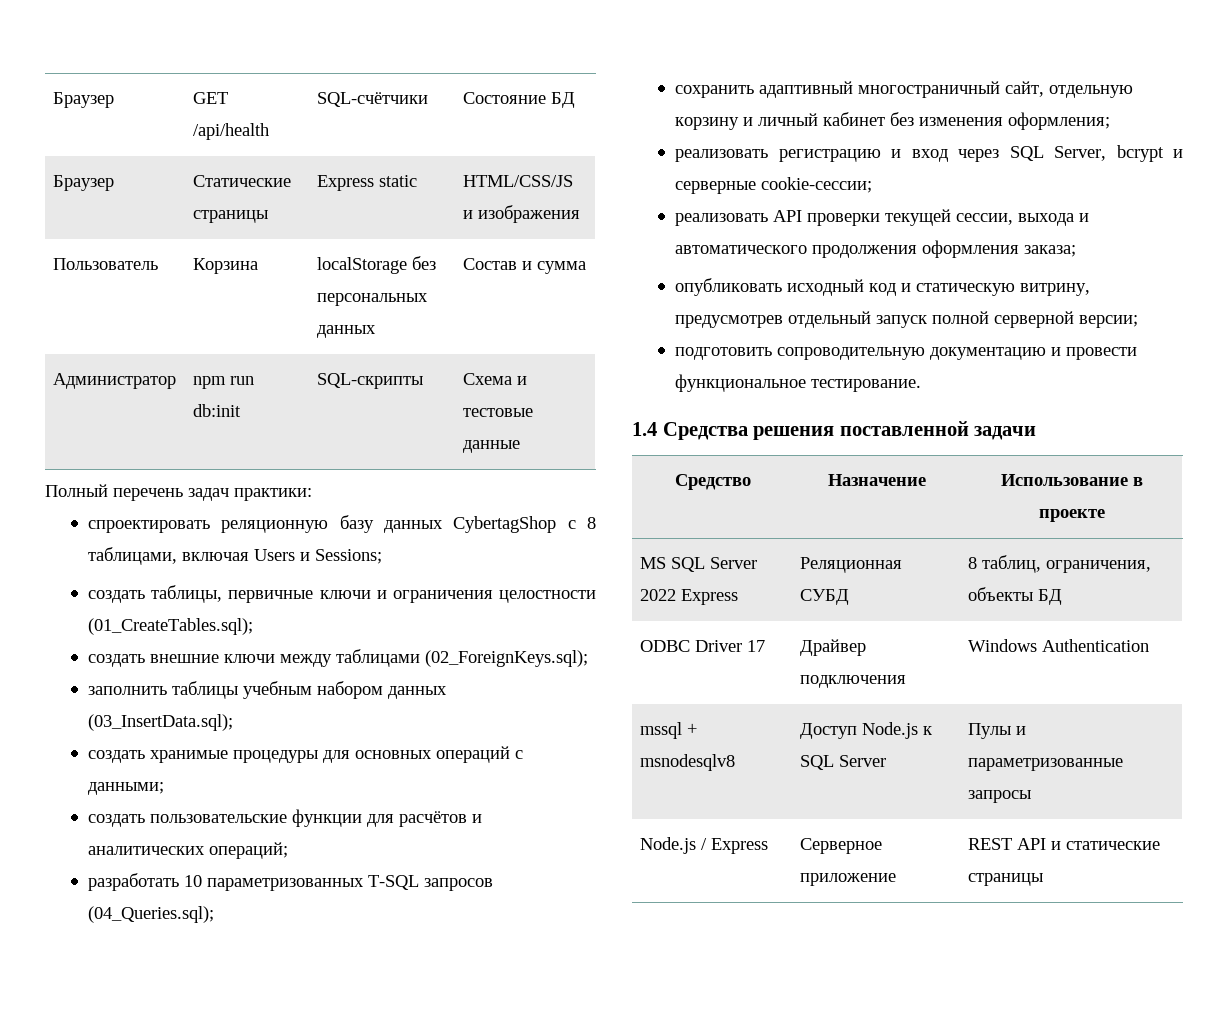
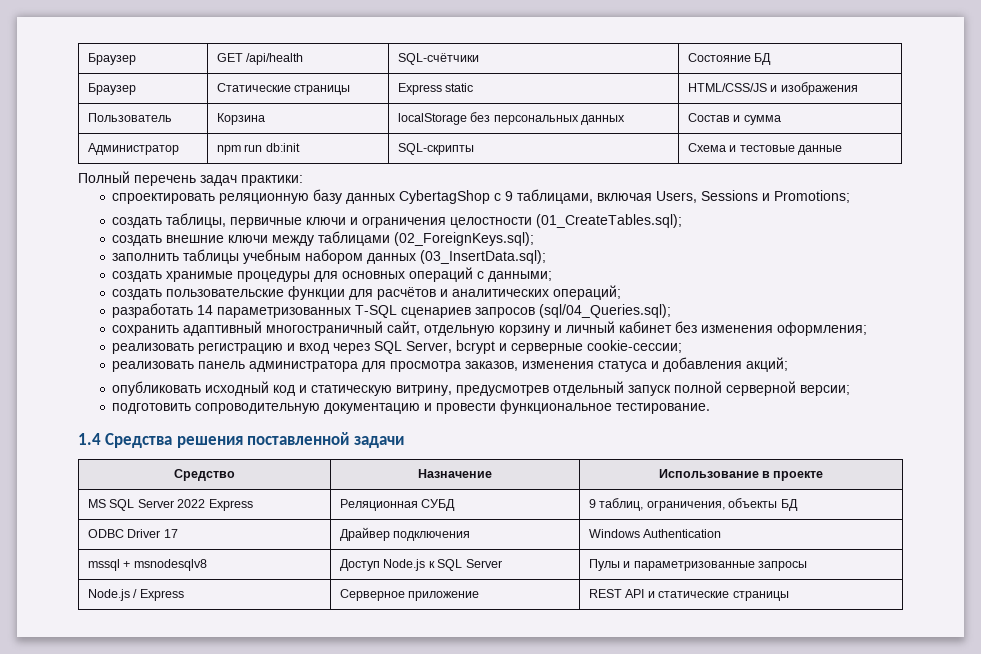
- спроектировать реляционную базу данных CybertagShop с 8 таблицами, включая Users и Sessions;
+ спроектировать реляционную базу данных CybertagShop с 9 таблицами, включая Users, Sessions и Promotions;
- разработать 10 параметризованных T-SQL запросов (04_Queries.sql);
+ разработать 14 параметризованных T-SQL сценариев запросов (sql/04_Queries.sql);
- реализовать API проверки текущей сессии, выхода и автоматического продолжения оформления заказа;
+ реализовать панель администратора для просмотра заказов, изменения статуса и добавления акций;
- MS SQL Server 2022 Express | Реляционная СУБД | 8 таблиц, ограничения, объекты БД
+ MS SQL Server 2022 Express | Реляционная СУБД | 9 таблиц, ограничения, объекты БД

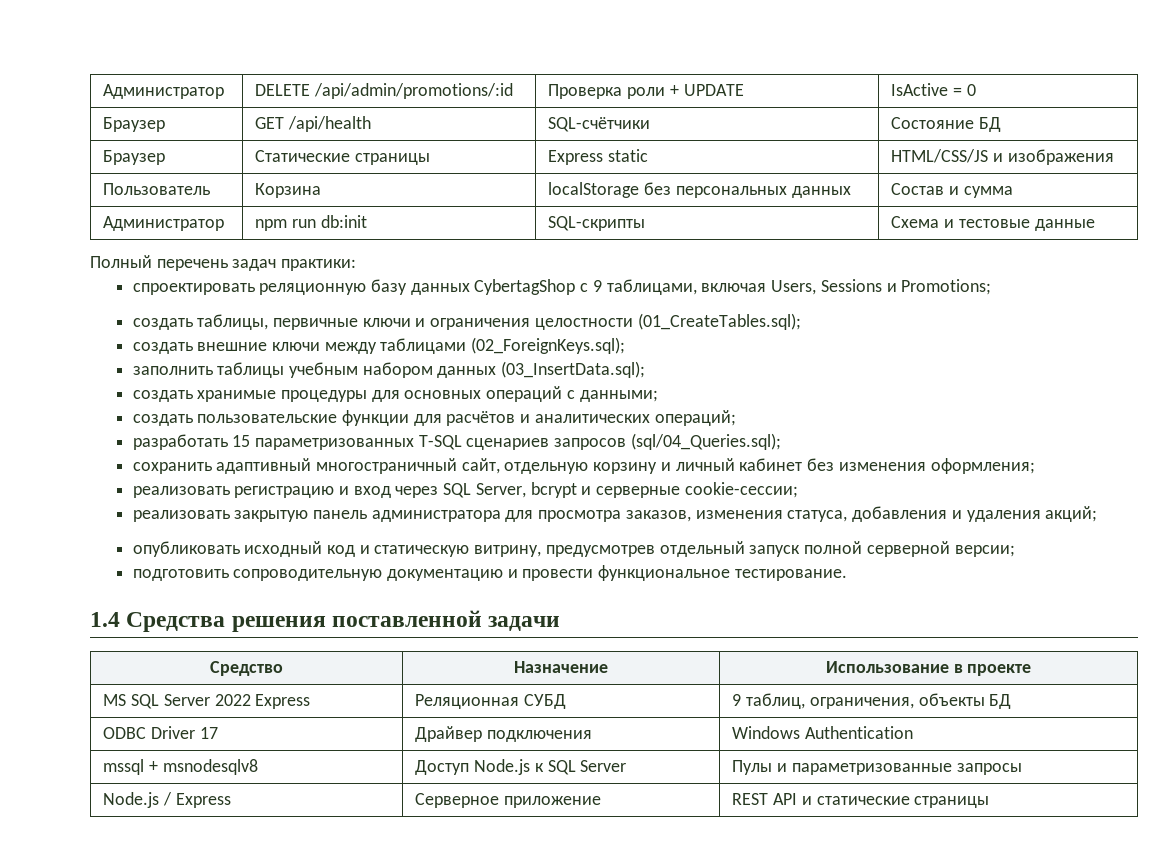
+ Администратор | DELETE /api/admin/promotions/:id | Проверка роли + UPDATE | IsActive = 0
- разработать 14 параметризованных T-SQL сценариев запросов (sql/04_Queries.sql);
+ разработать 15 параметризованных T-SQL сценариев запросов (sql/04_Queries.sql);
- реализовать панель администратора для просмотра заказов, изменения статуса и добавления акций;
+ реализовать закрытую панель администратора для просмотра заказов, изменения статуса, добавления и удаления акций;

